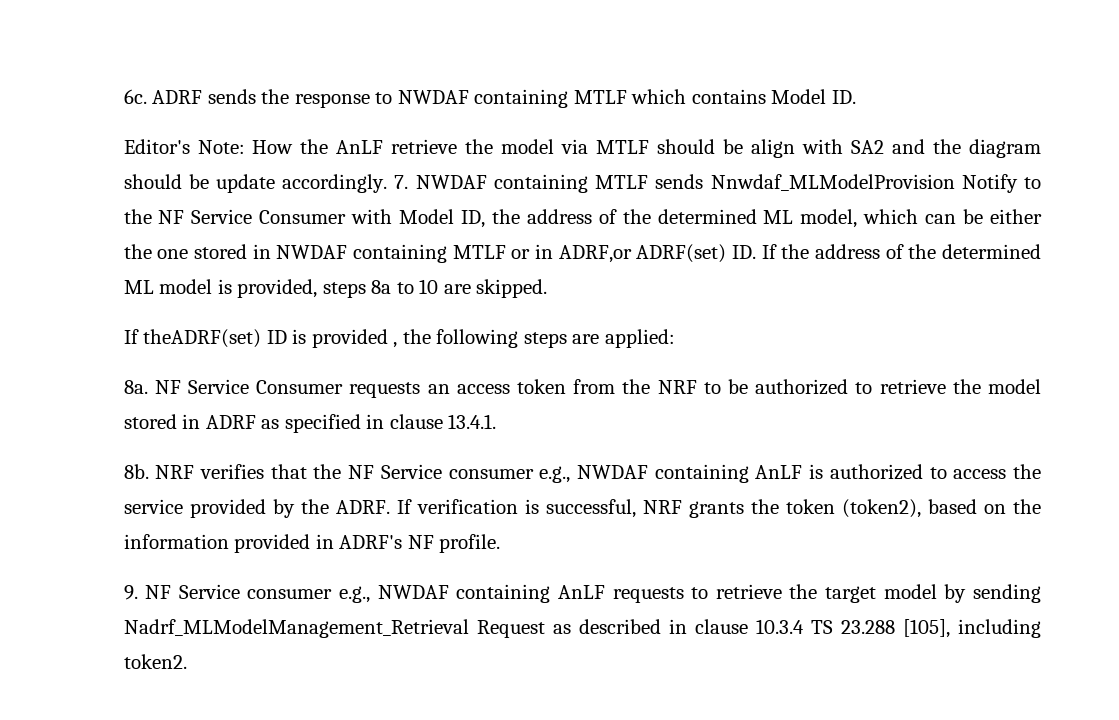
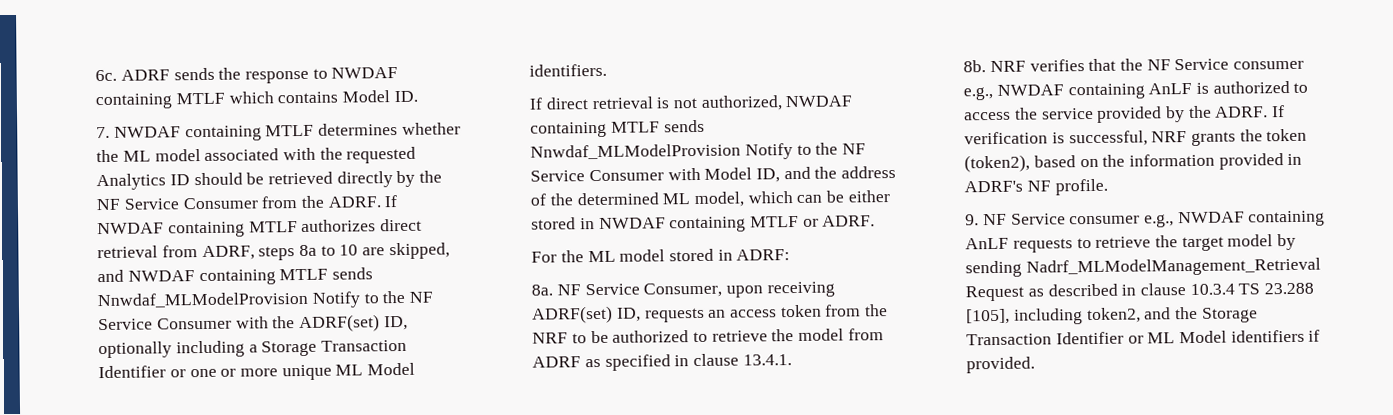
- Editor's Note: How the AnLF retrieve the model via MTLF should be align with SA2 and the diagram should be update accordingly. 7. NWDAF containing MTLF sends Nnwdaf_MLModelProvision Notify to the NF Service Consumer with Model ID, the address of the determined ML model, which can be either the one stored in NWDAF containing MTLF or in ADRF,or ADRF(set) ID. If the address of the determined ML model is provided, steps 8a to 10 are skipped.
- If theADRF(set) ID is provided , the following steps are applied:
- 8a. NF Service Consumer requests an access token from the NRF to be authorized to retrieve the model stored in ADRF as specified in clause 13.4.1.
+ 7. NWDAF containing MTLF determines whether the ML model associated with the requested Analytics ID should be retrieved directly by the NF Service Consumer from the ADRF. If NWDAF containing MTLF authorizes direct retrieval from ADRF, steps 8a to 10 are skipped, and NWDAF containing MTLF sends Nnwdaf_MLModelProvision Notify to the NF Service Consumer with the ADRF(set) ID, optionally including a Storage Transaction Identifier or one or more unique ML Model identifiers.
+ If direct retrieval is not authorized, NWDAF containing MTLF sends Nnwdaf_MLModelProvision Notify to the NF Service Consumer with Model ID, and the address of the determined ML model, which can be either stored in NWDAF containing MTLF or ADRF.
+ For the ML model stored in ADRF:
+ 8a. NF Service Consumer, upon receiving ADRF(set) ID, requests an access token from the NRF to be authorized to retrieve the model from ADRF as specified in clause 13.4.1.
- 9. NF Service consumer e.g., NWDAF containing AnLF requests to retrieve the target model by sending Nadrf_MLModelManagement_Retrieval Request as described in clause 10.3.4 TS 23.288 [105], including token2.
+ 9. NF Service consumer e.g., NWDAF containing AnLF requests to retrieve the target model by sending Nadrf_MLModelManagement_Retrieval Request as described in clause 10.3.4 TS 23.288 [105], including token2, and the Storage Transaction Identifier or ML Model identifiers if provided.

